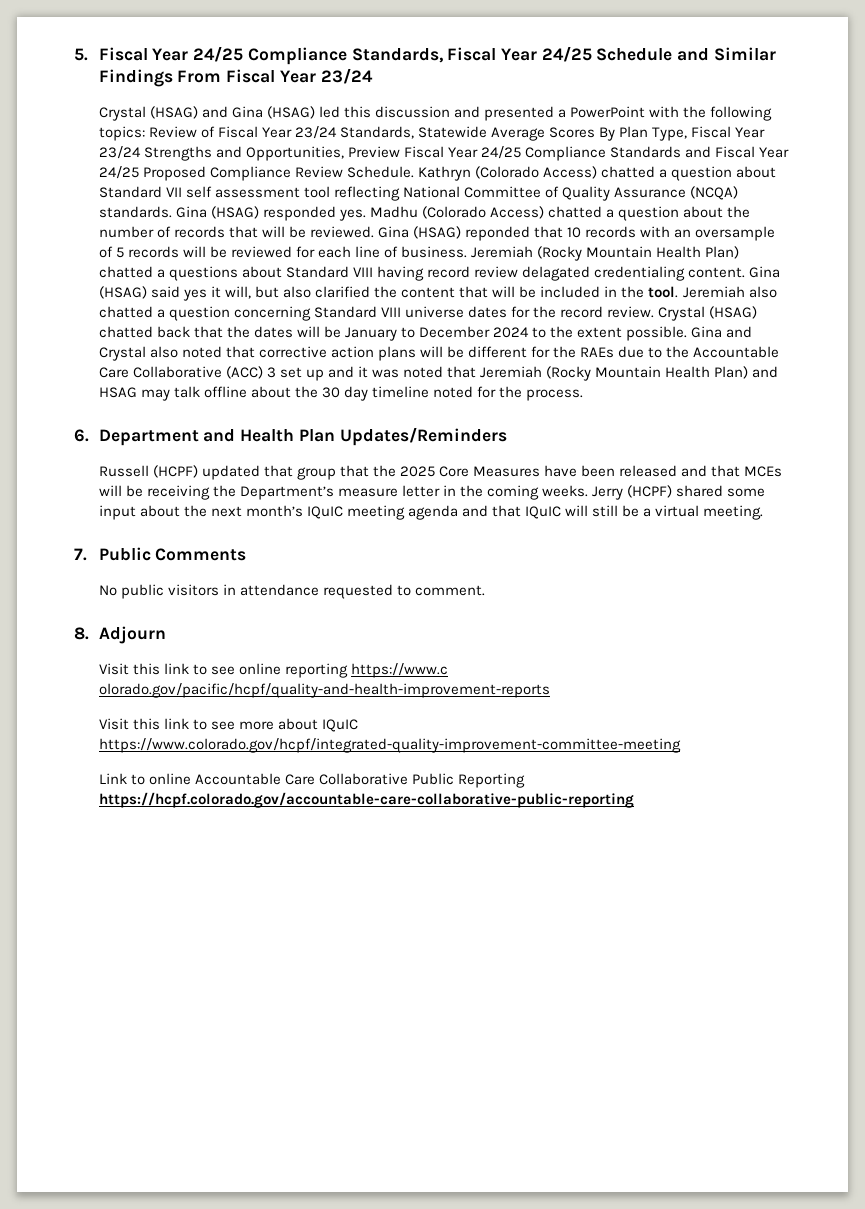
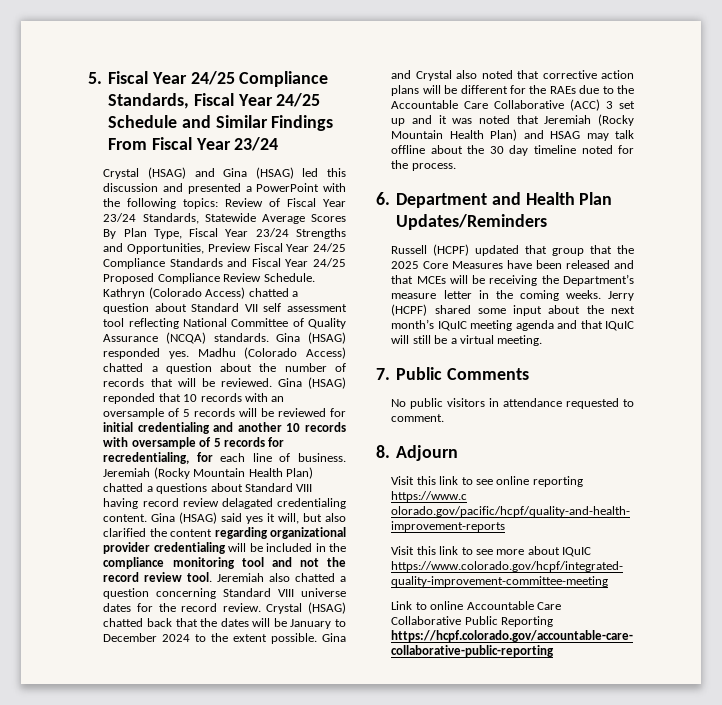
- Gina (HSAG) reponded that 10 records with an oversample of 5 records will be reviewed for each line of business.
+ Gina (HSAG) reponded that 10 records with an oversample of 5 records will be reviewed for initial credentialing and another 10 records with oversample of 5 records for recredentialing, for each line of business.
- Gina (HSAG) said yes it will, but also clarified the content that will be included in the tool.
+ Gina (HSAG) said yes it will, but also clarified the content regarding organizational provider credentialing will be included in the compliance monitoring tool and not the record review tool.

